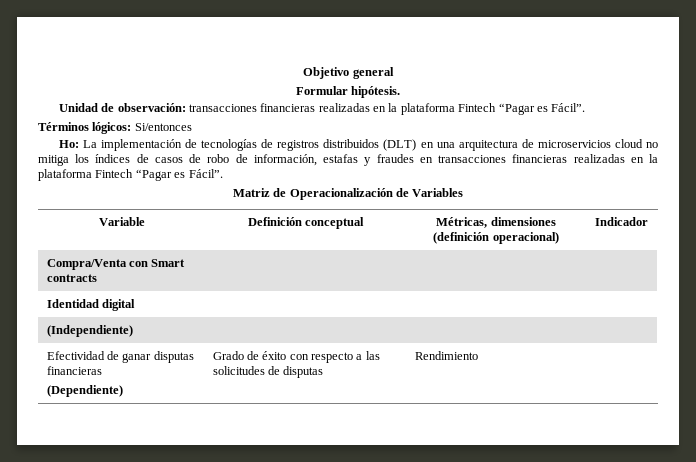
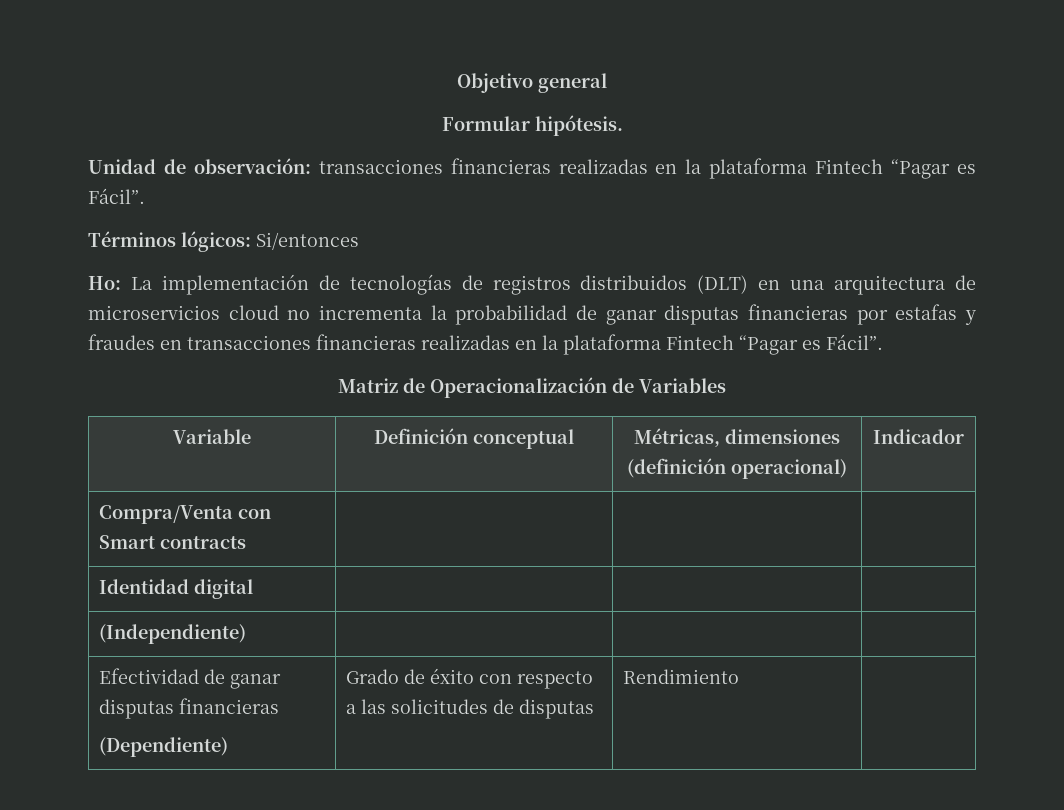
- Ho: La implementación de tecnologías de registros distribuidos (DLT) en una arquitectura de microservicios cloud no mitiga los índices de casos de robo de información, estafas y fraudes en transacciones financieras realizadas en la plataforma Fintech “Pagar es Fácil”.
+ Ho: La implementación de tecnologías de registros distribuidos (DLT) en una arquitectura de microservicios cloud no incrementa la probabilidad de ganar disputas financieras por estafas y fraudes en transacciones financieras realizadas en la plataforma Fintech “Pagar es Fácil”.

